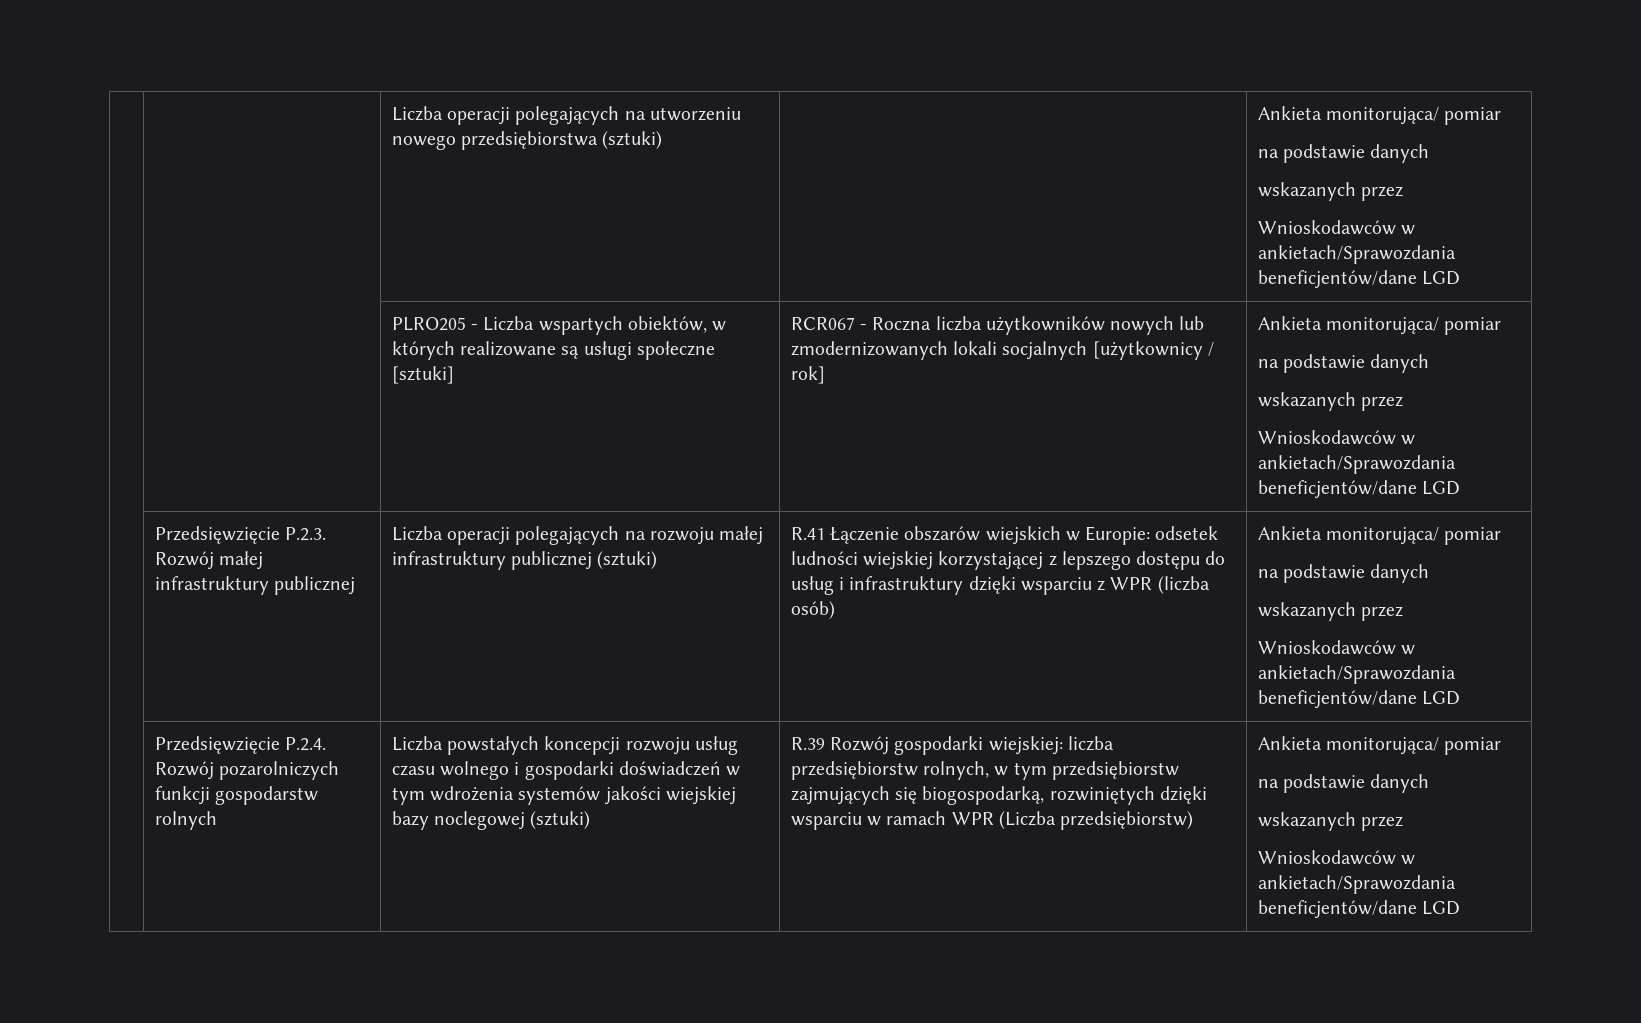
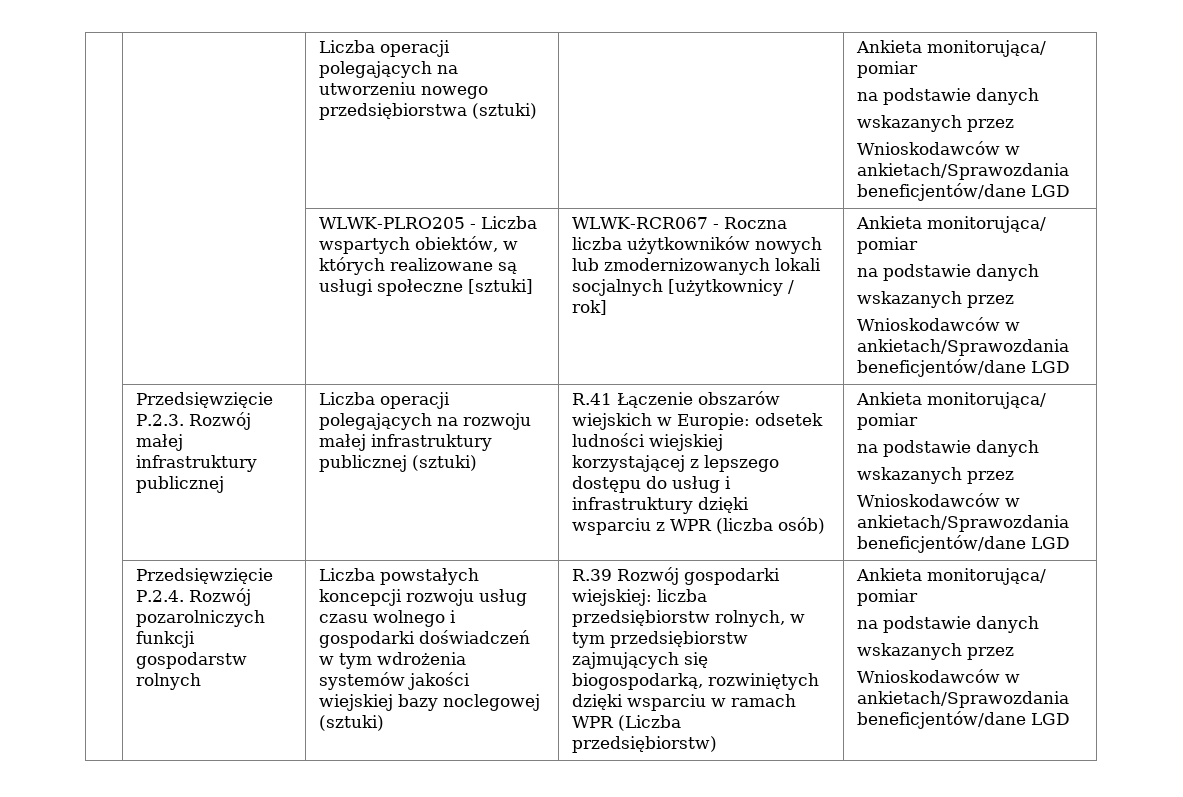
- | | PLRO205 - Liczba wspartych obiektów, w których realizowane są usługi społeczne [sztuki] | RCR067 - Roczna liczba użytkowników nowych lub zmodernizowanych lokali socjalnych [użytkownicy / rok] | Ankieta monitorująca/ pomiar
+ | | WLWK-PLRO205 - Liczba wspartych obiektów, w których realizowane są usługi społeczne [sztuki] | WLWK-RCR067 - Roczna liczba użytkowników nowych lub zmodernizowanych lokali socjalnych [użytkownicy / rok] | Ankieta monitorująca/ pomiar

